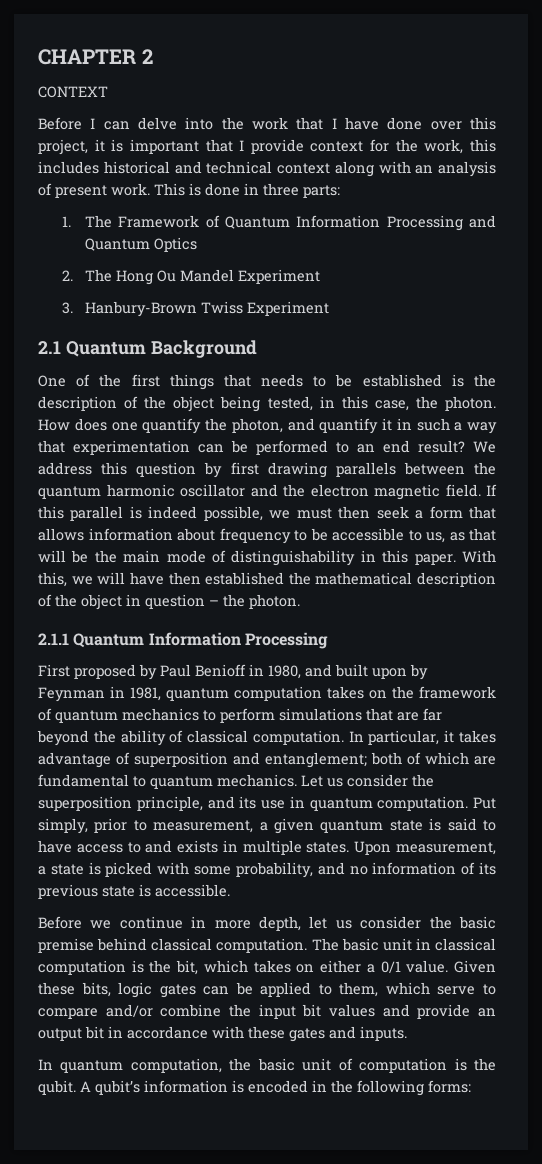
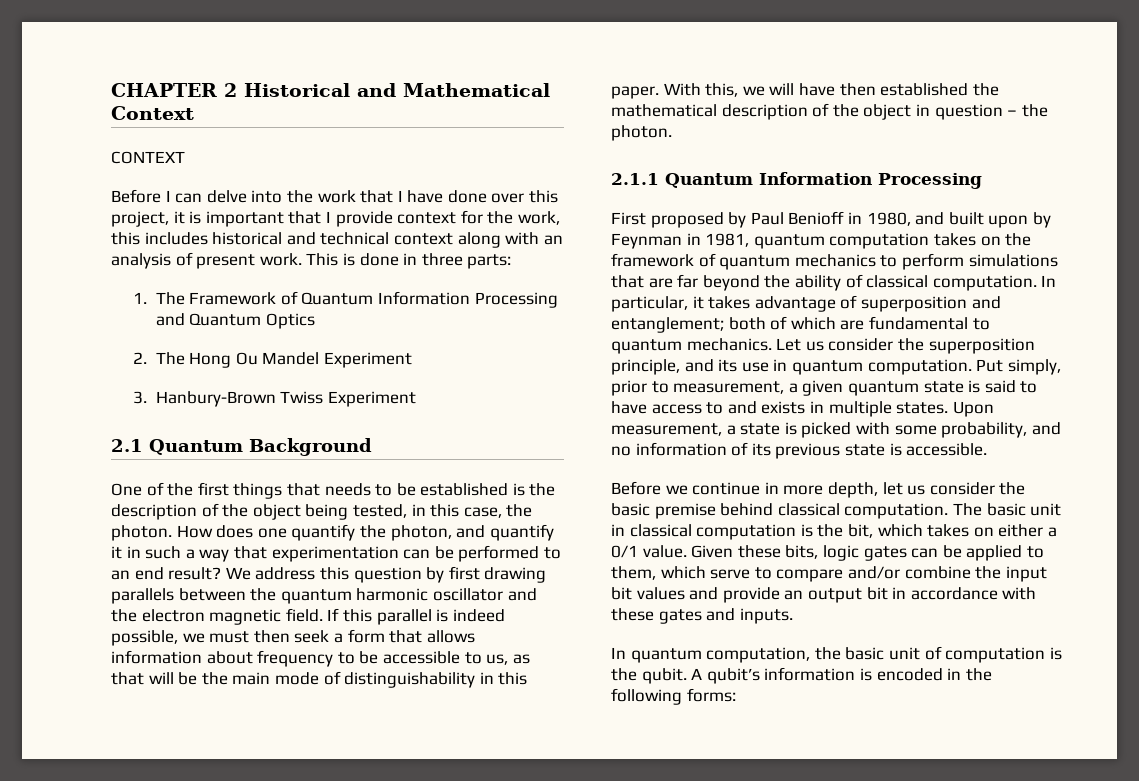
- CHAPTER 2
+ CHAPTER 2 Historical and Mathematical Context

